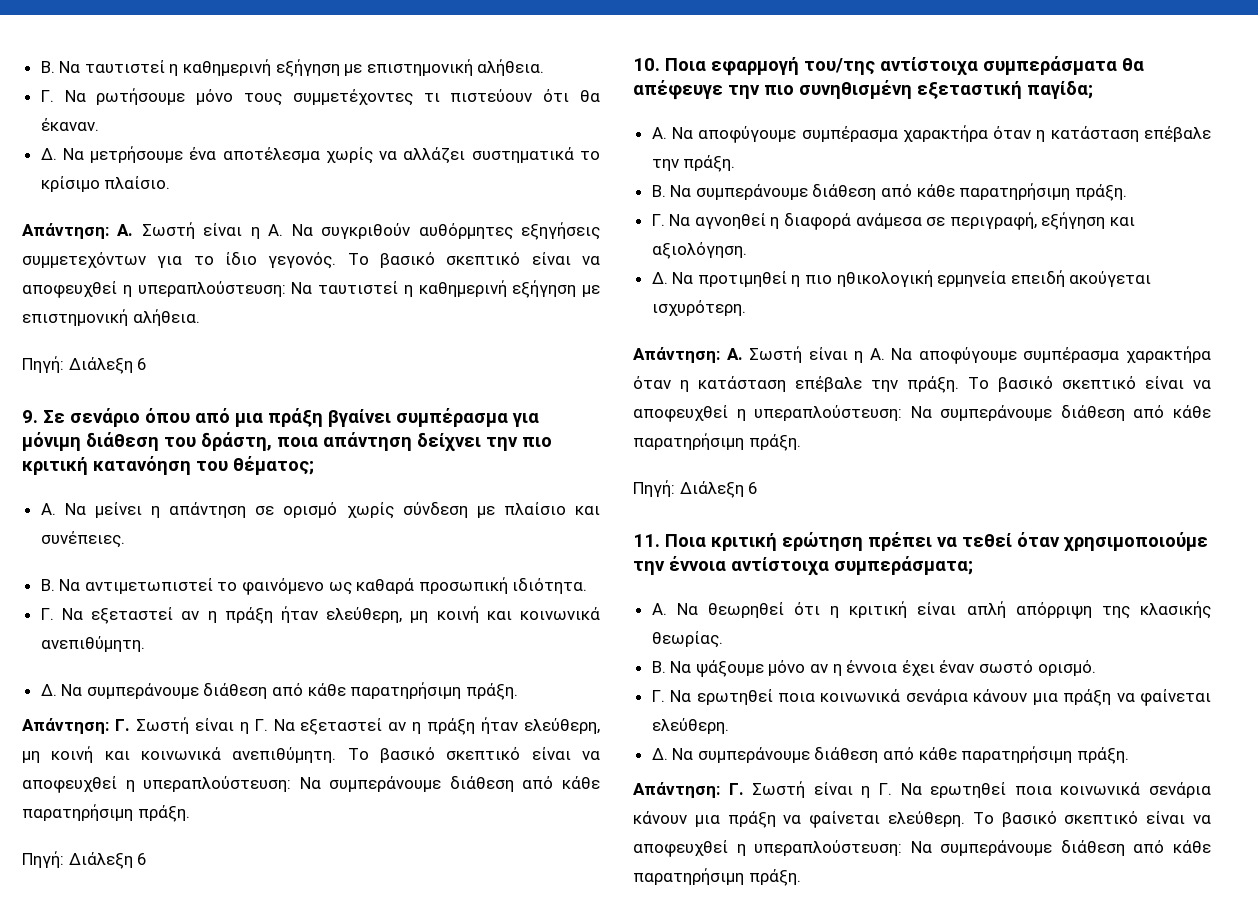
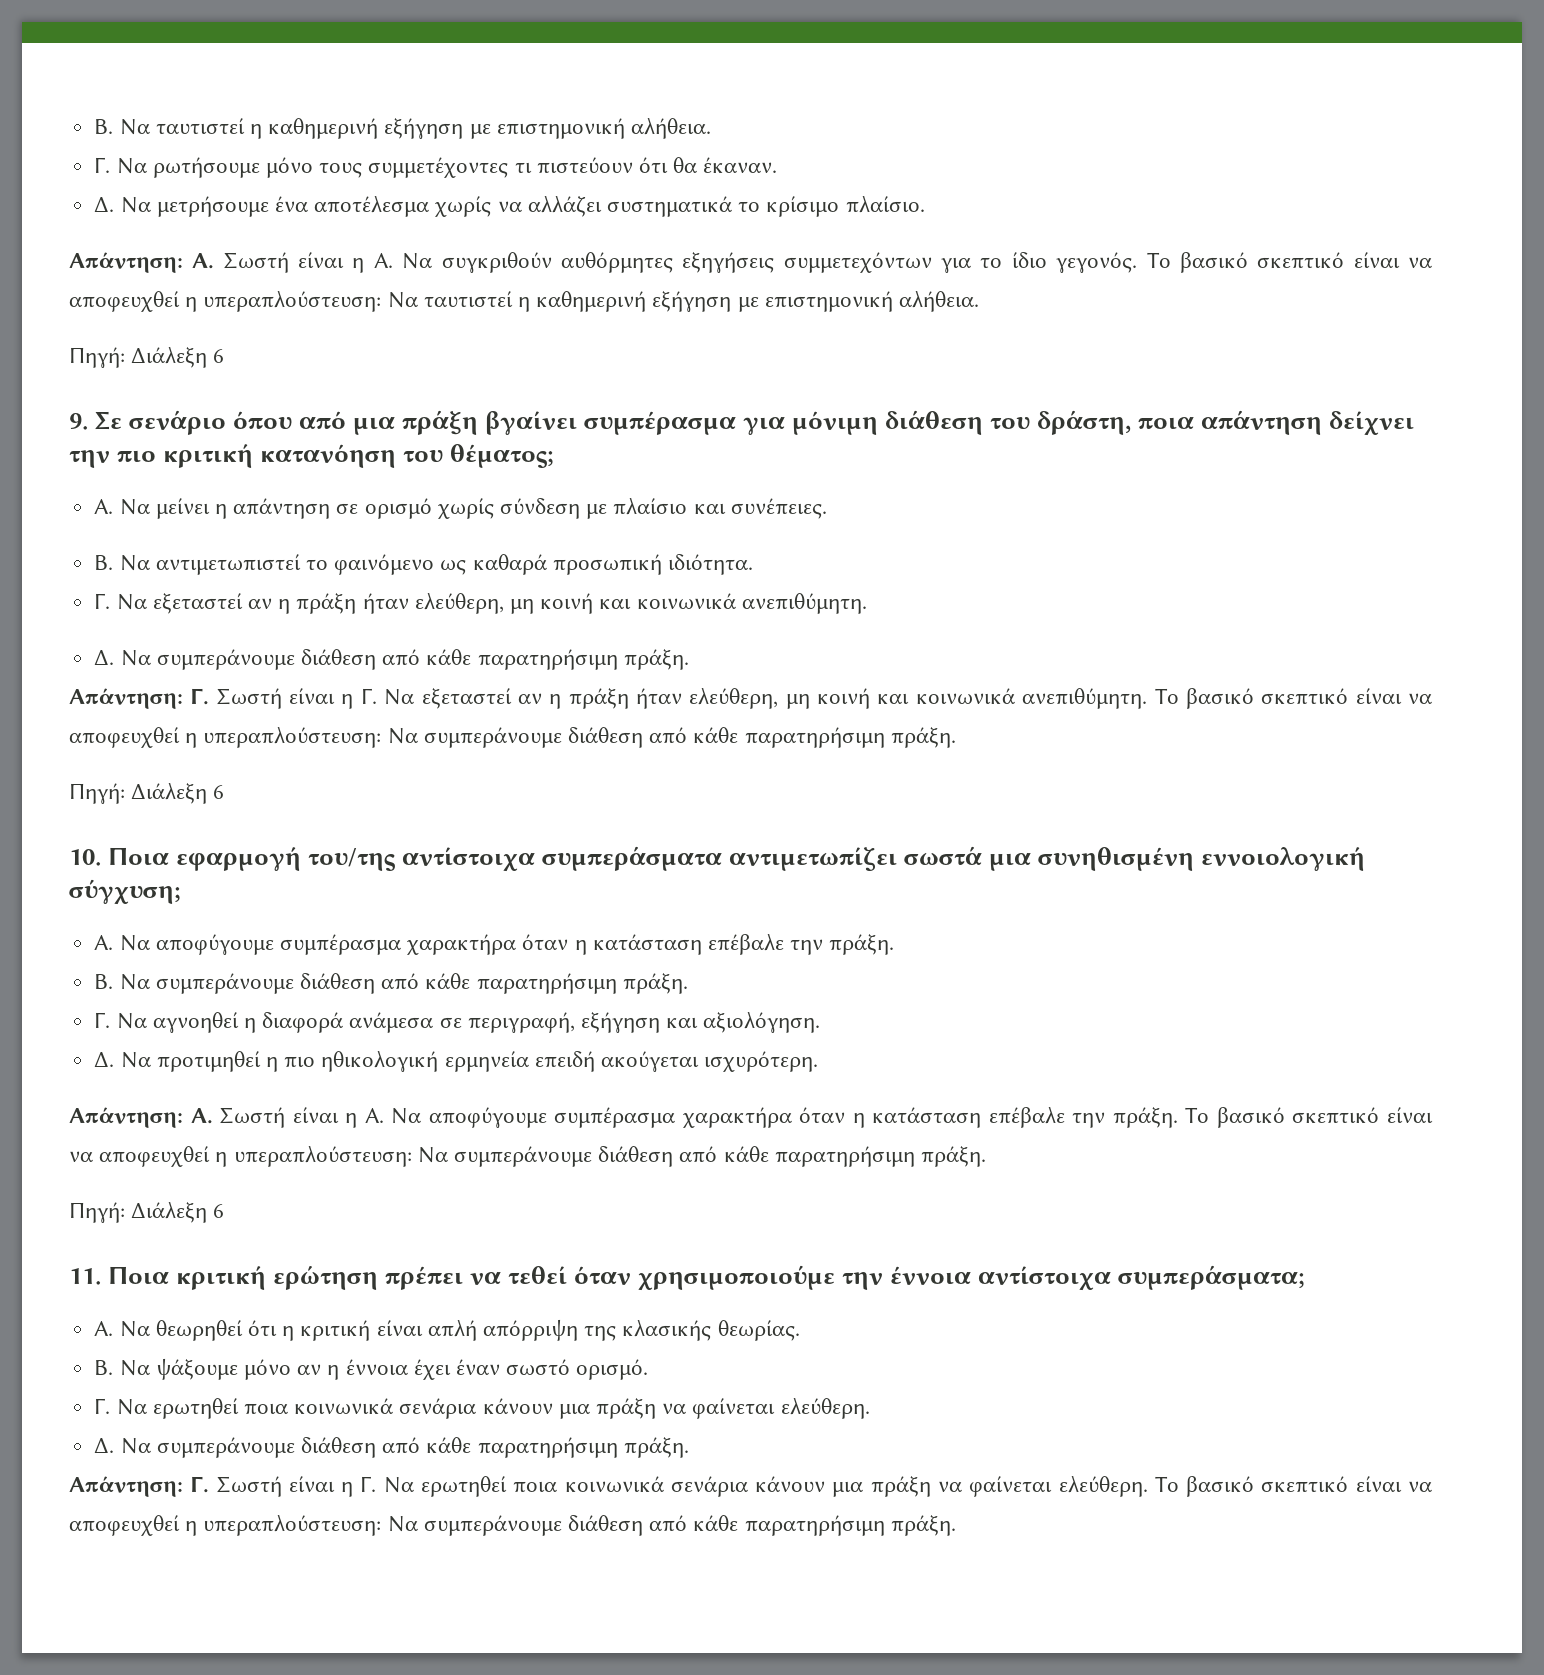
- 10. Ποια εφαρμογή του/της αντίστοιχα συμπεράσματα θα απέφευγε την πιο συνηθισμένη εξεταστική παγίδα;
+ 10. Ποια εφαρμογή του/της αντίστοιχα συμπεράσματα αντιμετωπίζει σωστά μια συνηθισμένη εννοιολογική σύγχυση;

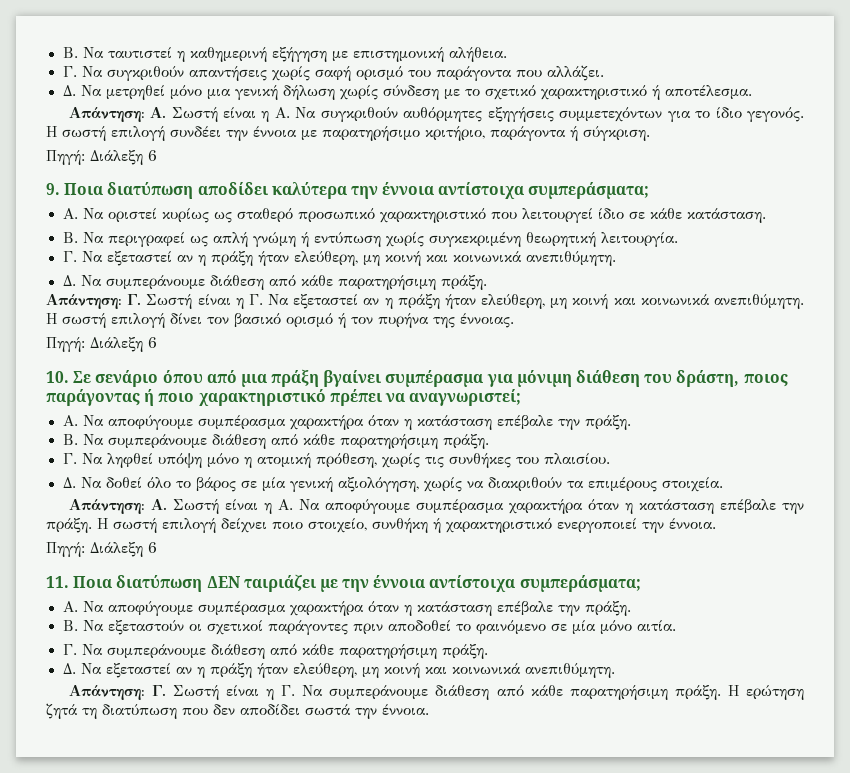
- Γ. Να ρωτήσουμε μόνο τους συμμετέχοντες τι πιστεύουν ότι θα έκαναν.
- Δ. Να μετρήσουμε ένα αποτέλεσμα χωρίς να αλλάζει συστηματικά το κρίσιμο πλαίσιο.
+ Γ. Να συγκριθούν απαντήσεις χωρίς σαφή ορισμό του παράγοντα που αλλάζει.
+ Δ. Να μετρηθεί μόνο μια γενική δήλωση χωρίς σύνδεση με το σχετικό χαρακτηριστικό ή αποτέλεσμα.
- Το βασικό σκεπτικό είναι να αποφευχθεί η υπεραπλούστευση: Να ταυτιστεί η καθημερινή εξήγηση με επιστημονική αλήθεια.
+ Η σωστή επιλογή συνδέει την έννοια με παρατηρήσιμο κριτήριο, παράγοντα ή σύγκριση.
  Πηγή: Διάλεξη 6
- 9. Σε σενάριο όπου από μια πράξη βγαίνει συμπέρασμα για μόνιμη διάθεση του δράστη, ποια απάντηση δείχνει την πιο κριτική κατανόηση του θέματος;
- Α. Να μείνει η απάντηση σε ορισμό χωρίς σύνδεση με πλαίσιο και συνέπειες.
- Β. Να αντιμετωπιστεί το φαινόμενο ως καθαρά προσωπική ιδιότητα.
+ 9. Ποια διατύπωση αποδίδει καλύτερα την έννοια αντίστοιχα συμπεράσματα;
+ Α. Να οριστεί κυρίως ως σταθερό προσωπικό χαρακτηριστικό που λειτουργεί ίδιο σε κάθε κατάσταση.
+ Β. Να περιγραφεί ως απλή γνώμη ή εντύπωση χωρίς συγκεκριμένη θεωρητική λειτουργία.
- Απάντηση: Γ. Σωστή είναι η Γ. Να εξεταστεί αν η πράξη ήταν ελεύθερη, μη κοινή και κοινωνικά ανεπιθύμητη. Το βασικό σκεπτικό είναι να αποφευχθεί η υπεραπλούστευση: Να συμπεράνουμε διάθεση από κάθε παρατηρήσιμη πράξη.
+ Απάντηση: Γ. Σωστή είναι η Γ. Να εξεταστεί αν η πράξη ήταν ελεύθερη, μη κοινή και κοινωνικά ανεπιθύμητη. Η σωστή επιλογή δίνει τον βασικό ορισμό ή τον πυρήνα της έννοιας.
  Πηγή: Διάλεξη 6
- 10. Ποια εφαρμογή του/της αντίστοιχα συμπεράσματα αντιμετωπίζει σωστά μια συνηθισμένη εννοιολογική σύγχυση;
+ 10. Σε σενάριο όπου από μια πράξη βγαίνει συμπέρασμα για μόνιμη διάθεση του δράστη, ποιος παράγοντας ή ποιο χαρακτηριστικό πρέπει να αναγνωριστεί;
- Γ. Να αγνοηθεί η διαφορά ανάμεσα σε περιγραφή, εξήγηση και αξιολόγηση.
- Δ. Να προτιμηθεί η πιο ηθικολογική ερμηνεία επειδή ακούγεται ισχυρότερη.
+ Γ. Να ληφθεί υπόψη μόνο η ατομική πρόθεση, χωρίς τις συνθήκες του πλαισίου.
+ Δ. Να δοθεί όλο το βάρος σε μία γενική αξιολόγηση, χωρίς να διακριθούν τα επιμέρους στοιχεία.
- Απάντηση: Α. Σωστή είναι η Α. Να αποφύγουμε συμπέρασμα χαρακτήρα όταν η κατάσταση επέβαλε την πράξη. Το βασικό σκεπτικό είναι να αποφευχθεί η υπεραπλούστευση: Να συμπεράνουμε διάθεση από κάθε παρατηρήσιμη πράξη.
+ Απάντηση: Α. Σωστή είναι η Α. Να αποφύγουμε συμπέρασμα χαρακτήρα όταν η κατάσταση επέβαλε την πράξη. Η σωστή επιλογή δείχνει ποιο στοιχείο, συνθήκη ή χαρακτηριστικό ενεργοποιεί την έννοια.
  Πηγή: Διάλεξη 6
- 11. Ποια κριτική ερώτηση πρέπει να τεθεί όταν χρησιμοποιούμε την έννοια αντίστοιχα συμπεράσματα;
- Α. Να θεωρηθεί ότι η κριτική είναι απλή απόρριψη της κλασικής θεωρίας.
- Β. Να ψάξουμε μόνο αν η έννοια έχει έναν σωστό ορισμό.
- Γ. Να ερωτηθεί ποια κοινωνικά σενάρια κάνουν μια πράξη να φαίνεται ελεύθερη.
- Δ. Να συμπεράνουμε διάθεση από κάθε παρατηρήσιμη πράξη.
- Απάντηση: Γ. Σωστή είναι η Γ. Να ερωτηθεί ποια κοινωνικά σενάρια κάνουν μια πράξη να φαίνεται ελεύθερη. Το βασικό σκεπτικό είναι να αποφευχθεί η υπεραπλούστευση: Να συμπεράνουμε διάθεση από κάθε παρατηρήσιμη πράξη.
+ 11. Ποια διατύπωση ΔΕΝ ταιριάζει με την έννοια αντίστοιχα συμπεράσματα;
+ Α. Να αποφύγουμε συμπέρασμα χαρακτήρα όταν η κατάσταση επέβαλε την πράξη.
+ Β. Να εξεταστούν οι σχετικοί παράγοντες πριν αποδοθεί το φαινόμενο σε μία μόνο αιτία.
+ Γ. Να συμπεράνουμε διάθεση από κάθε παρατηρήσιμη πράξη.
+ Δ. Να εξεταστεί αν η πράξη ήταν ελεύθερη, μη κοινή και κοινωνικά ανεπιθύμητη.
+ Απάντηση: Γ. Σωστή είναι η Γ. Να συμπεράνουμε διάθεση από κάθε παρατηρήσιμη πράξη. Η ερώτηση ζητά τη διατύπωση που δεν αποδίδει σωστά την έννοια.

